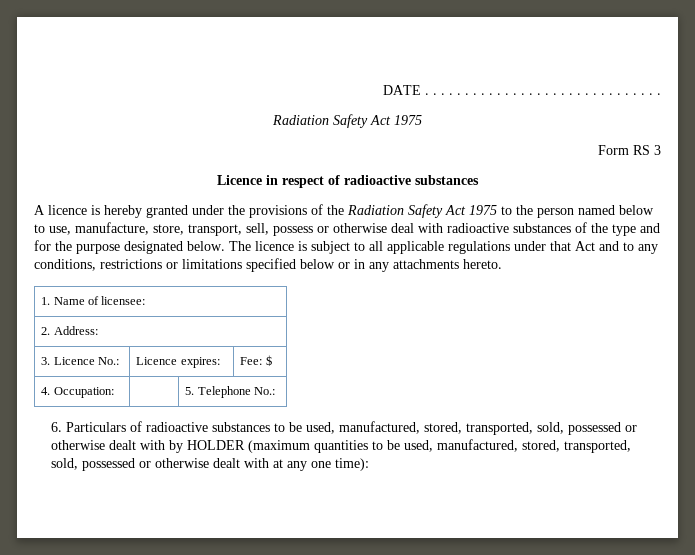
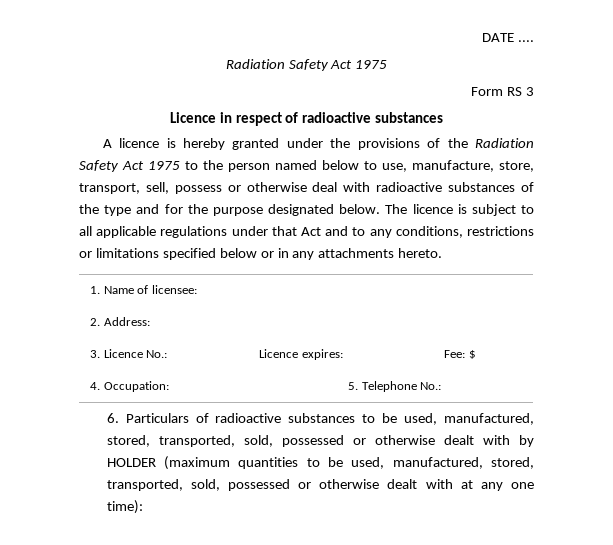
- DATE . . . . . . . . . . . . . . . . . . . . . . . . . . . . . .
+ DATE ....

